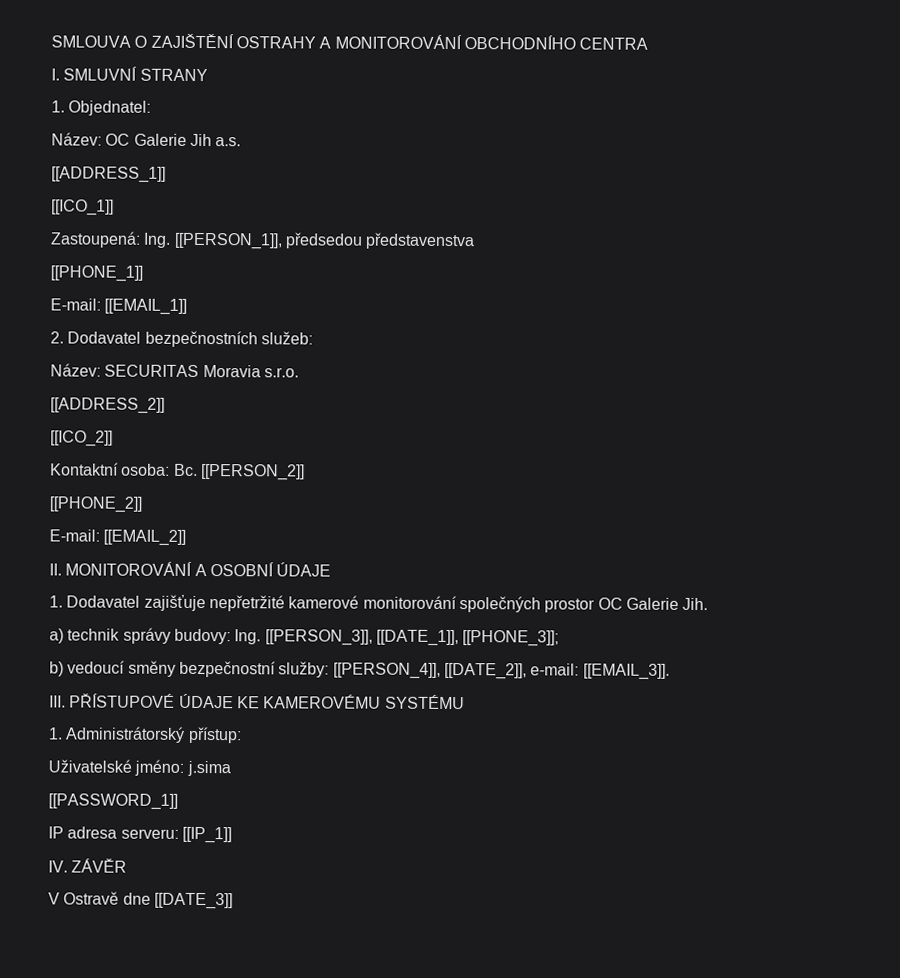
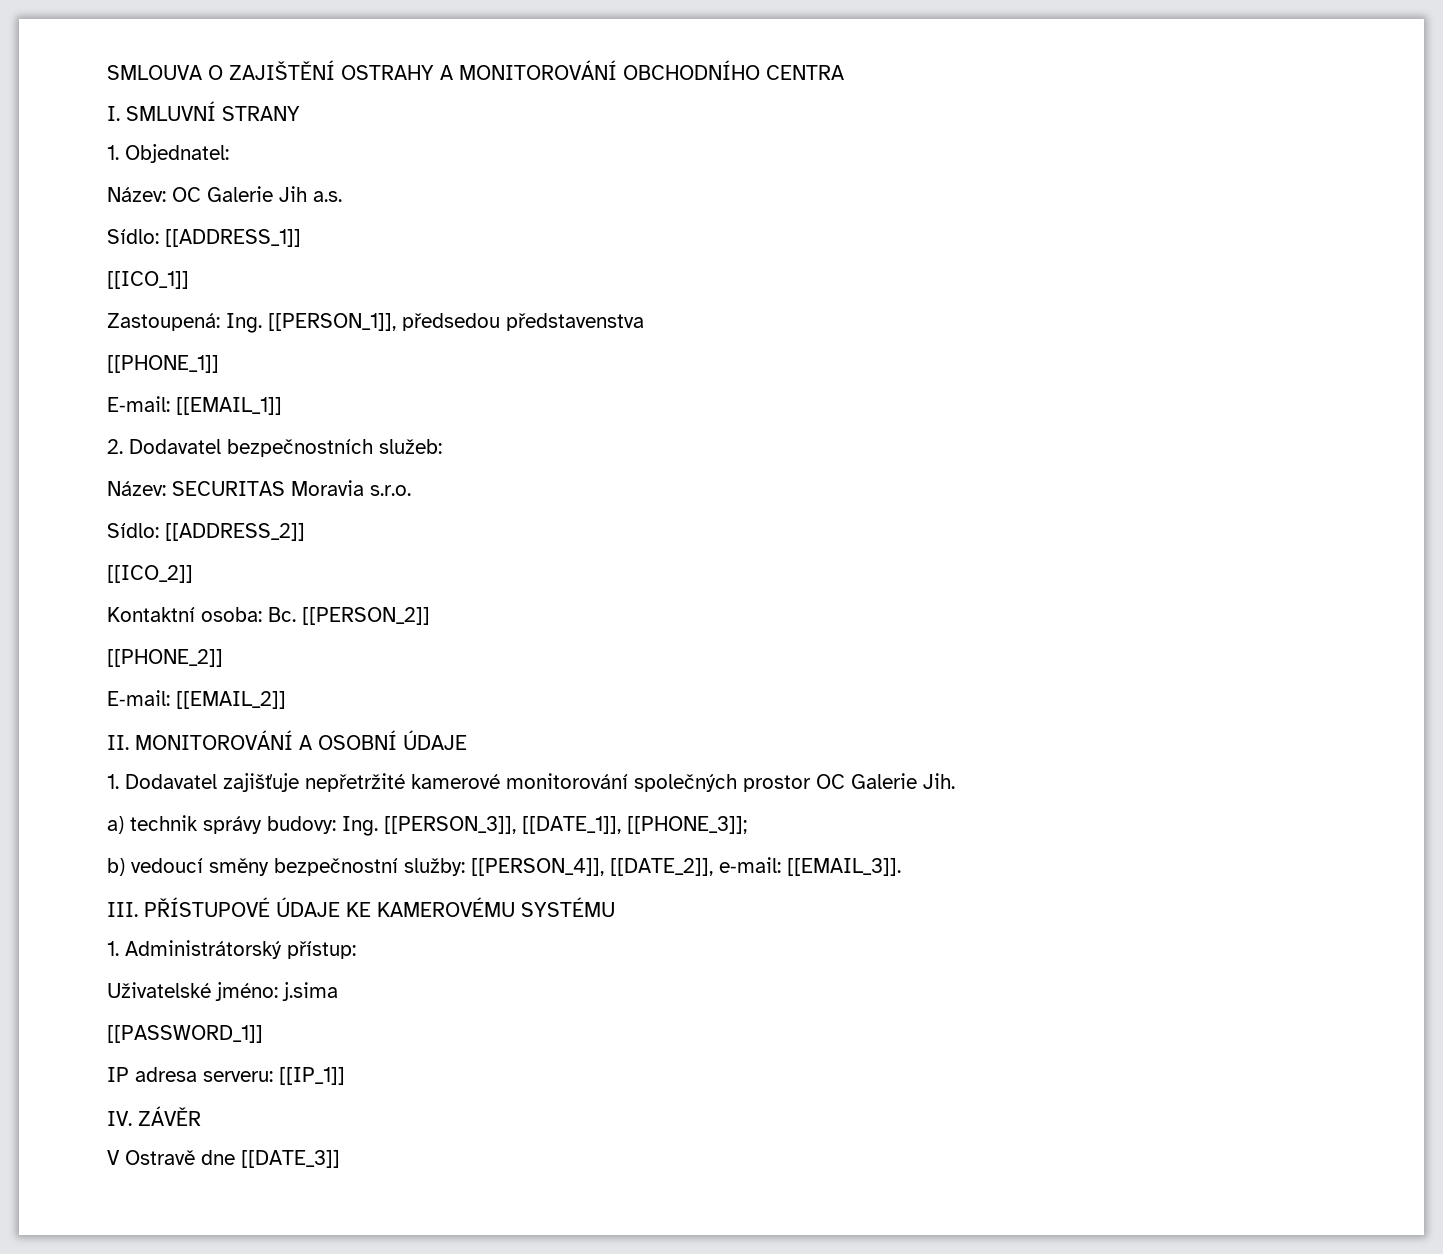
- [[ADDRESS_1]]
+ Sídlo: [[ADDRESS_1]]
- [[ADDRESS_2]]
+ Sídlo: [[ADDRESS_2]]

